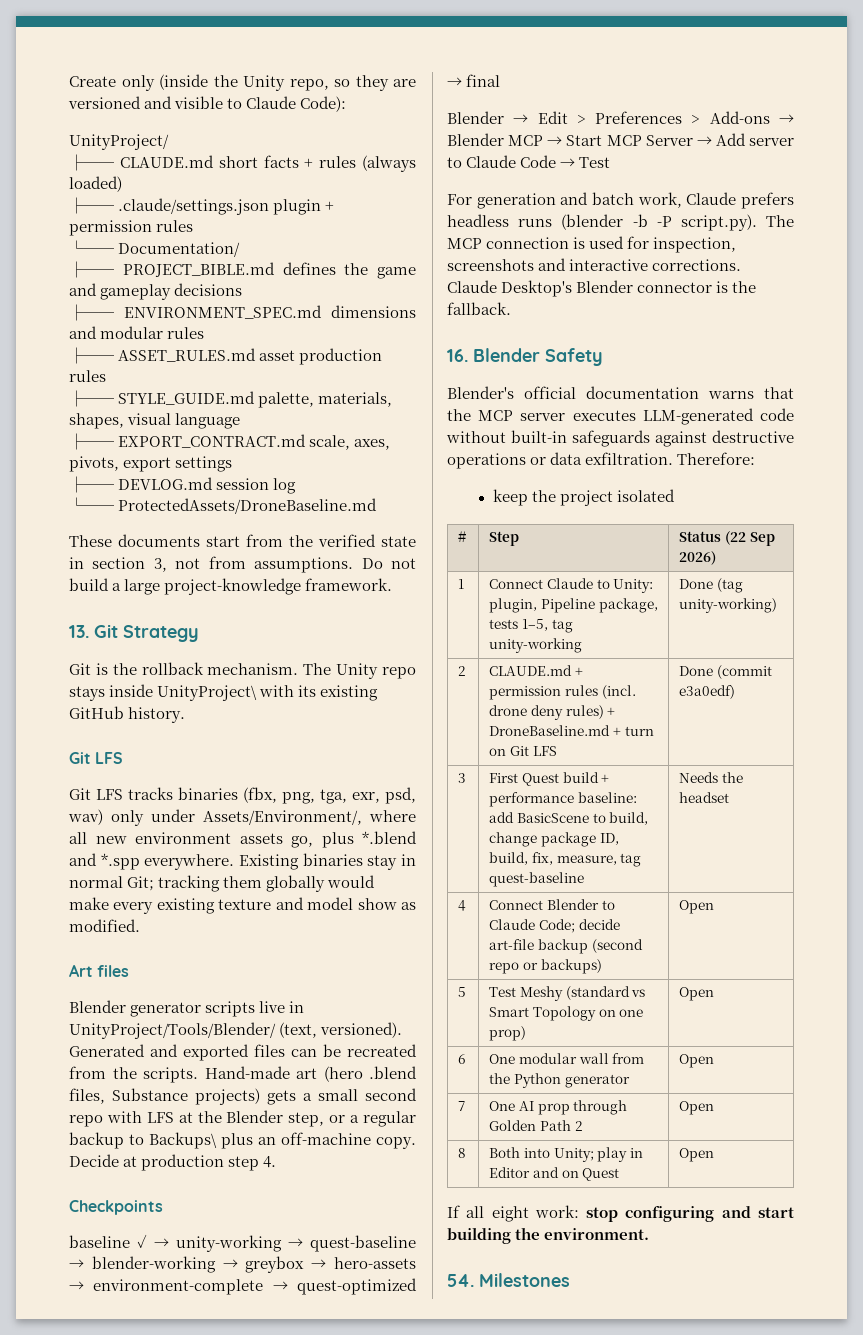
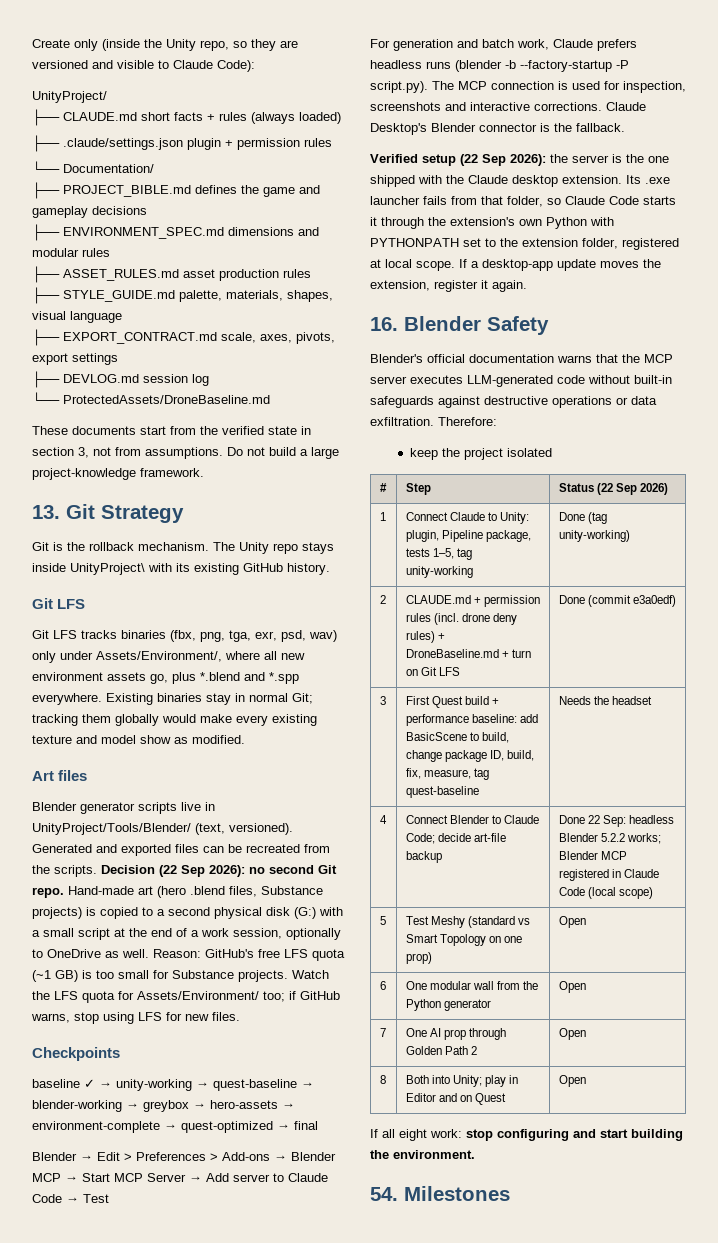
+ Decision (22 Sep 2026): no second Git repo.
- Hand-made art (hero .blend files, Substance projects) gets a small second repo with LFS at the Blender step, or a regular backup to Backups\ plus an off-machine copy. Decide at production step 4.
+ Hand-made art (hero .blend files, Substance projects) is copied to a second physical disk (G:) with a small script at the end of a work session, optionally to OneDrive as well. Reason: GitHub's free LFS quota (~1 GB) is too small for Substance projects. Watch the LFS quota for Assets/Environment/ too; if GitHub warns, stop using LFS for new files.
- For generation and batch work, Claude prefers headless runs (blender -b -P script.py). The MCP connection is used for inspection, screenshots and interactive corrections.
+ For generation and batch work, Claude prefers headless runs (blender -b --factory-startup -P script.py). The MCP connection is used for inspection, screenshots and interactive corrections.
+ Verified setup (22 Sep 2026): the server is the one shipped with the Claude desktop extension. Its .exe launcher fails from that folder, so Claude Code starts it through the extension's own Python with PYTHONPATH set to the extension folder, registered at local scope. If a desktop-app update moves the extension, register it again.
- 4 | Connect Blender to Claude Code; decide art-file backup (second repo or backups) | Open
+ 4 | Connect Blender to Claude Code; decide art-file backup | Done 22 Sep: headless Blender 5.2.2 works; Blender MCP registered in Claude Code (local scope)

